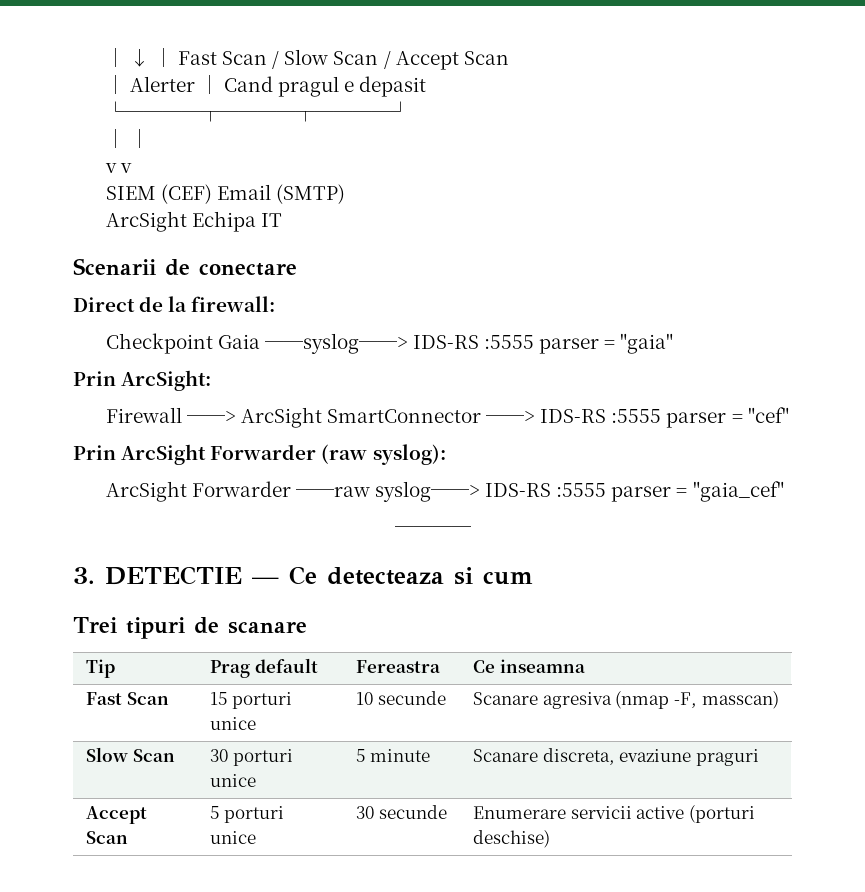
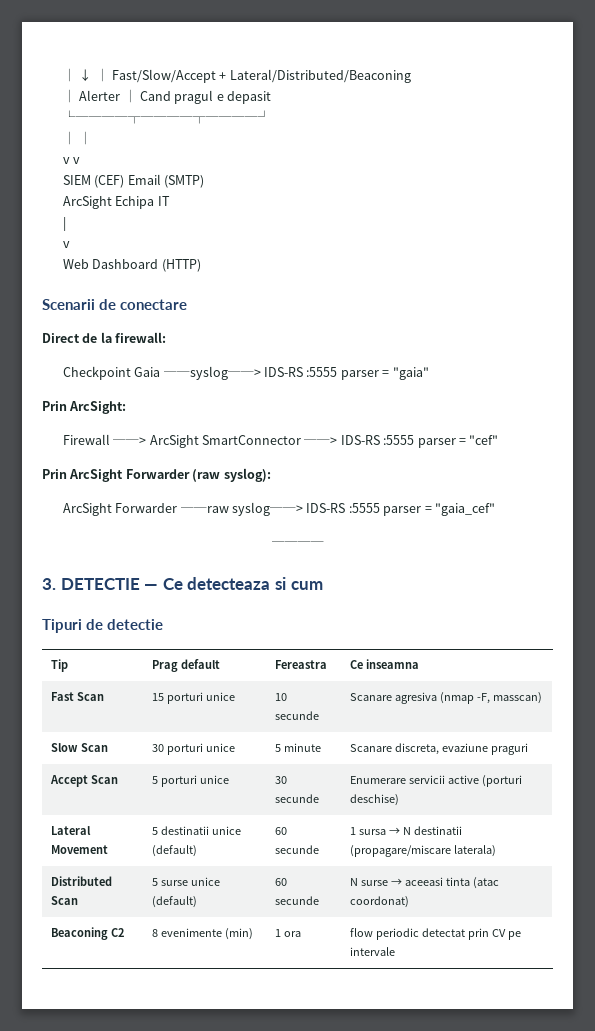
- │ ↓ │ Fast Scan / Slow Scan / Accept Scan
+ │ ↓ │ Fast/Slow/Accept + Lateral/Distributed/Beaconing
  ArcSight Echipa IT
+ |
+ v
+ Web Dashboard (HTTP)
- Trei tipuri de scanare
+ Tipuri de detectie
+ Lateral Movement | 5 destinatii unice (default) | 60 secunde | 1 sursa → N destinatii (propagare/miscare laterala)
+ Distributed Scan | 5 surse unice (default) | 60 secunde | N surse → aceeasi tinta (atac coordonat)
+ Beaconing C2 | 8 evenimente (min) | 1 ora | flow periodic detectat prin CV pe intervale

